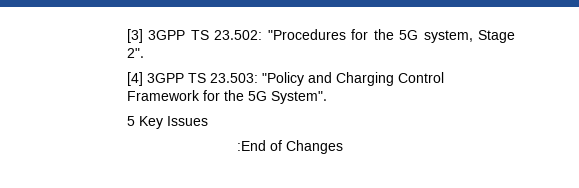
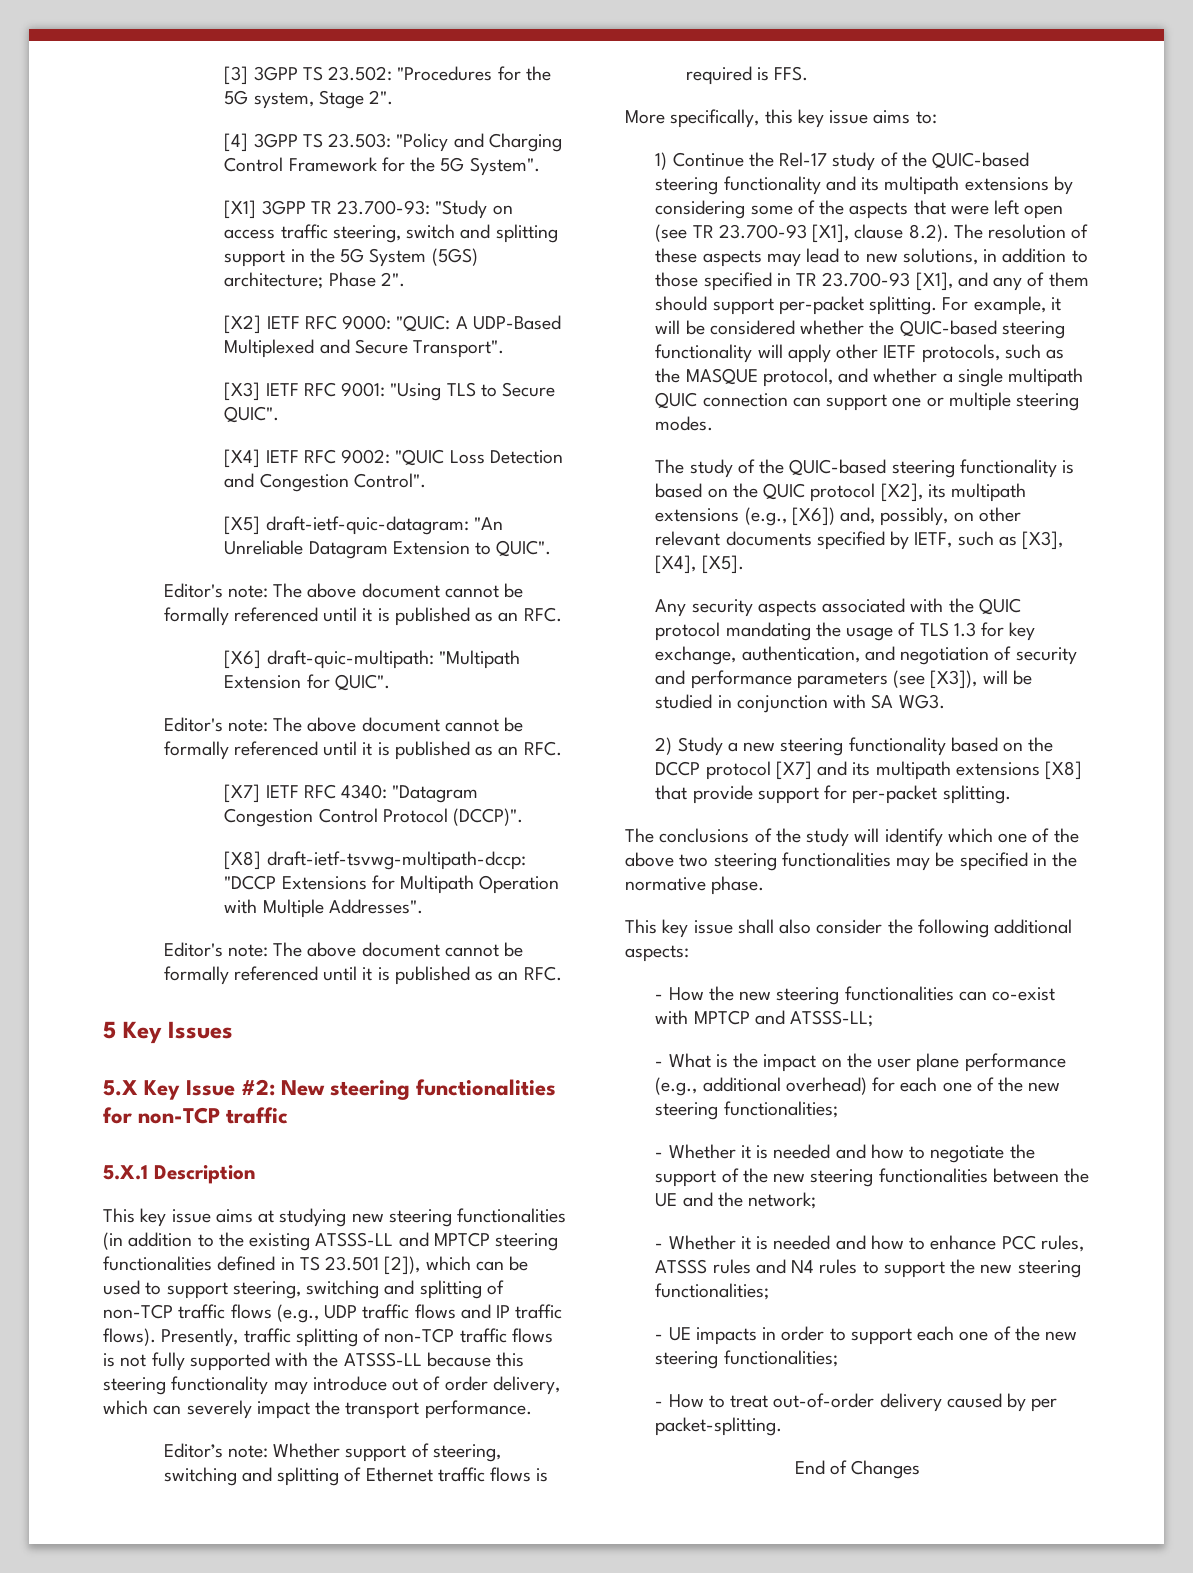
+ [X1] 3GPP TR 23.700-93: "Study on access traffic steering, switch and splitting support in the 5G System (5GS) architecture; Phase 2".
+ [X2] IETF RFC 9000: "QUIC: A UDP-Based Multiplexed and Secure Transport".
+ [X3] IETF RFC 9001: "Using TLS to Secure QUIC".
+ [X4] IETF RFC 9002: "QUIC Loss Detection and Congestion Control".
+ [X5] draft-ietf-quic-datagram: "An Unreliable Datagram Extension to QUIC".
+ Editor's note: The above document cannot be formally referenced until it is published as an RFC.
+ [X6] draft-quic-multipath: "Multipath Extension for QUIC".
+ Editor's note: The above document cannot be formally referenced until it is published as an RFC.
+ [X7] IETF RFC 4340: "Datagram Congestion Control Protocol (DCCP)".
+ [X8] draft-ietf-tsvwg-multipath-dccp: "DCCP Extensions for Multipath Operation with Multiple Addresses".
+ Editor's note: The above document cannot be formally referenced until it is published as an RFC.
  5 Key Issues
- :End of Changes
+ 5.X Key Issue #2: New steering functionalities for non-TCP traffic
+ 5.X.1 Description
+ This key issue aims at studying new steering functionalities (in addition to the existing ATSSS-LL and MPTCP steering functionalities defined in TS 23.501 [2]), which can be used to support steering, switching and splitting of non-TCP traffic flows (e.g., UDP traffic flows and IP traffic flows). Presently, traffic splitting of non-TCP traffic flows is not fully supported with the ATSSS-LL because this steering functionality may introduce out of order delivery, which can severely impact the transport performance.
+ Editor’s note: Whether support of steering, switching and splitting of Ethernet traffic flows is required is FFS.
+ More specifically, this key issue aims to:
+ 1) Continue the Rel-17 study of the QUIC-based steering functionality and its multipath extensions by considering some of the aspects that were left open (see TR 23.700-93 [X1], clause 8.2). The resolution of these aspects may lead to new solutions, in addition to those specified in TR 23.700-93 [X1], and any of them should support per-packet splitting. For example, it will be considered whether the QUIC-based steering functionality will apply other IETF protocols, such as the MASQUE protocol, and whether a single multipath QUIC connection can support one or multiple steering modes.
+ The study of the QUIC-based steering functionality is based on the QUIC protocol [X2], its multipath extensions (e.g., [X6]) and, possibly, on other relevant documents specified by IETF, such as [X3], [X4], [X5].
+ Any security aspects associated with the QUIC protocol mandating the usage of TLS 1.3 for key exchange, authentication, and negotiation of security and performance parameters (see [X3]), will be studied in conjunction with SA WG3.
+ 2) Study a new steering functionality based on the DCCP protocol [X7] and its multipath extensions [X8] that provide support for per-packet splitting.
+ The conclusions of the study will identify which one of the above two steering functionalities may be specified in the normative phase.
+ This key issue shall also consider the following additional aspects:
+ - How the new steering functionalities can co-exist with MPTCP and ATSSS-LL;
+ - What is the impact on the user plane performance (e.g., additional overhead) for each one of the new steering functionalities;
+ - Whether it is needed and how to negotiate the support of the new steering functionalities between the UE and the network;
+ - Whether it is needed and how to enhance PCC rules, ATSSS rules and N4 rules to support the new steering functionalities;
+ - UE impacts in order to support each one of the new steering functionalities;
+ - How to treat out-of-order delivery caused by per packet-splitting.
+ End of Changes

